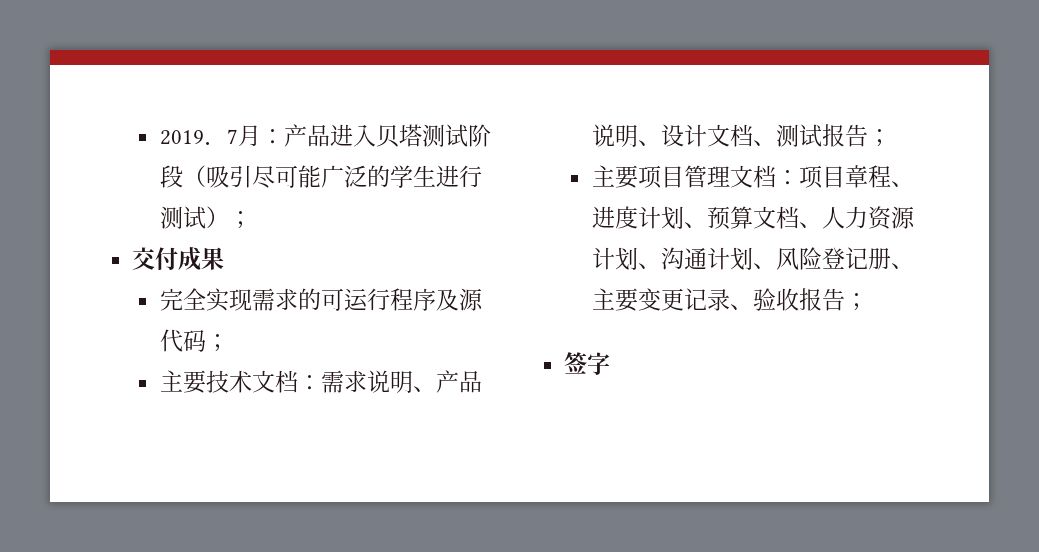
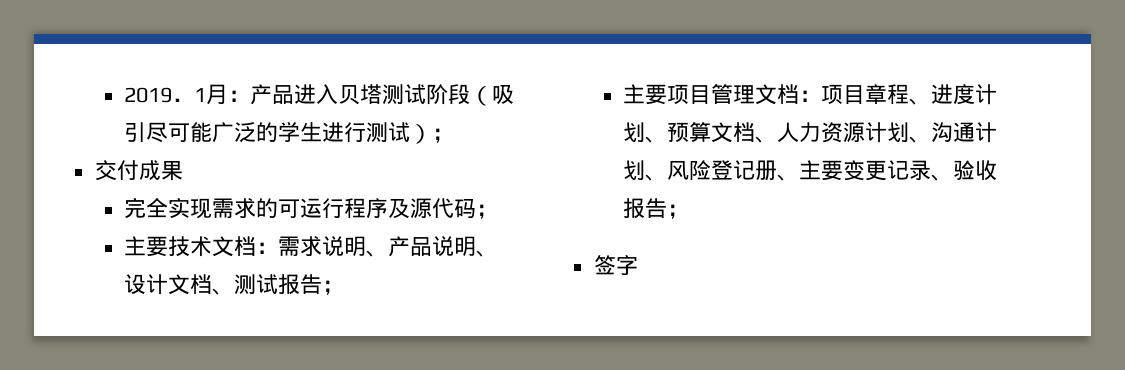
- 2019．7月：产品进入贝塔测试阶段（吸引尽可能广泛的学生进行测试）；
+ 2019．1月：产品进入贝塔测试阶段（吸引尽可能广泛的学生进行测试）；

